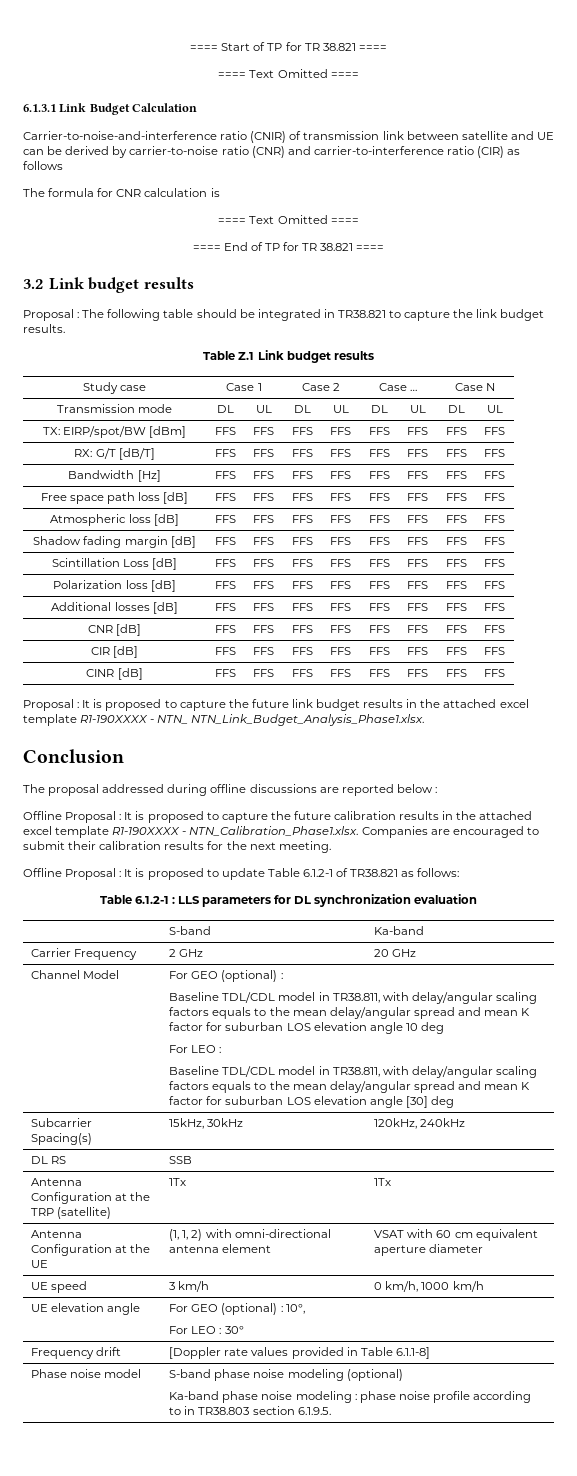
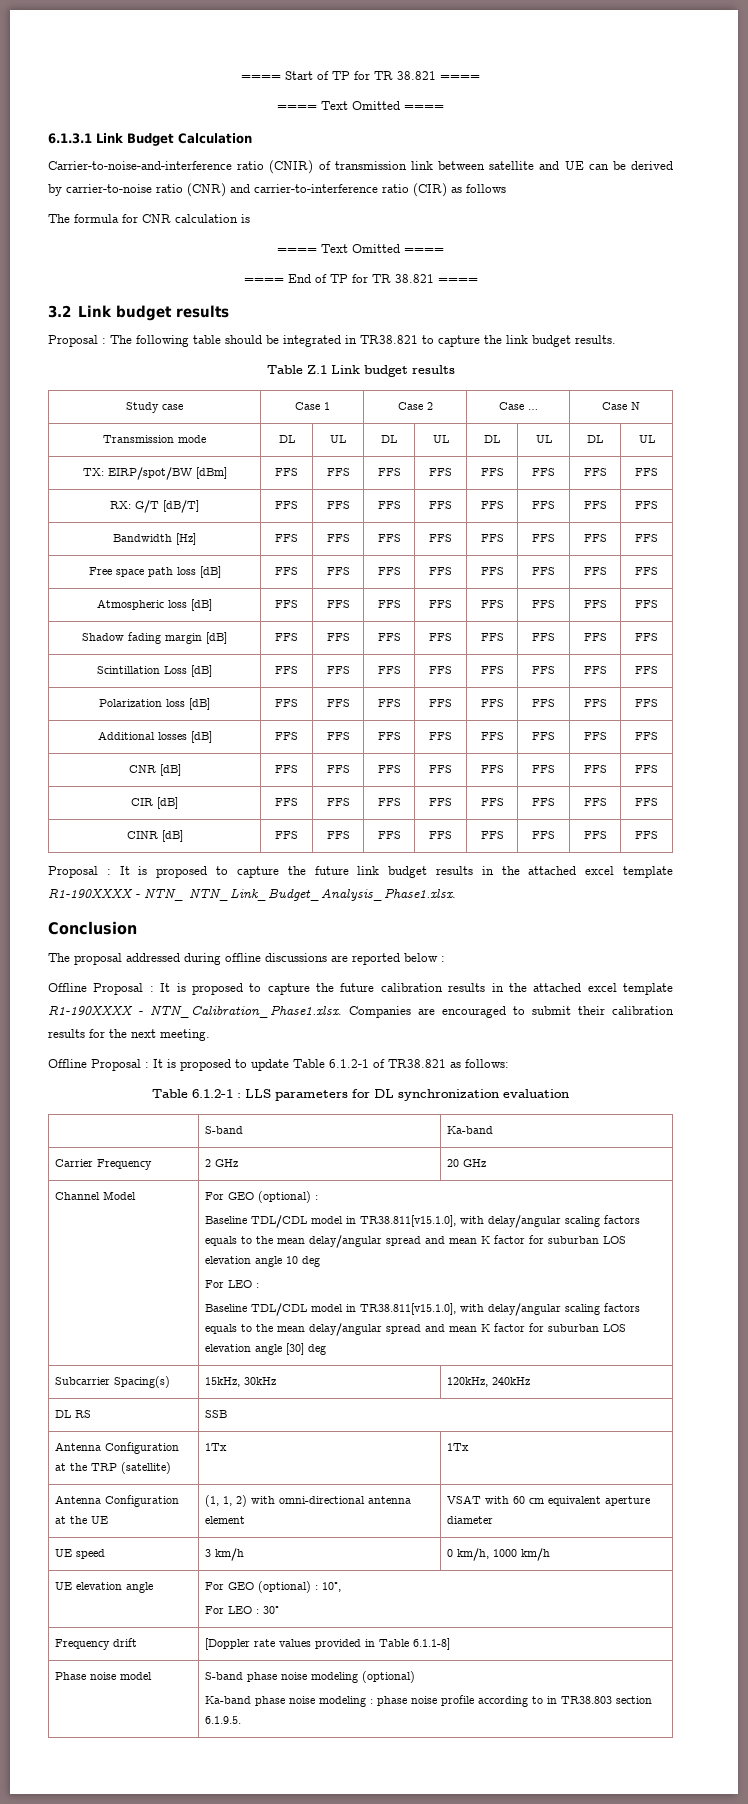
- Baseline TDL/CDL model in TR38.811, with delay/angular scaling factors equals to the mean delay/angular spread and mean K factor for suburban LOS elevation angle 10 deg
+ Baseline TDL/CDL model in TR38.811[v15.1.0], with delay/angular scaling factors equals to the mean delay/angular spread and mean K factor for suburban LOS elevation angle 10 deg
- Baseline TDL/CDL model in TR38.811, with delay/angular scaling factors equals to the mean delay/angular spread and mean K factor for suburban LOS elevation angle [30] deg
+ Baseline TDL/CDL model in TR38.811[v15.1.0], with delay/angular scaling factors equals to the mean delay/angular spread and mean K factor for suburban LOS elevation angle [30] deg

